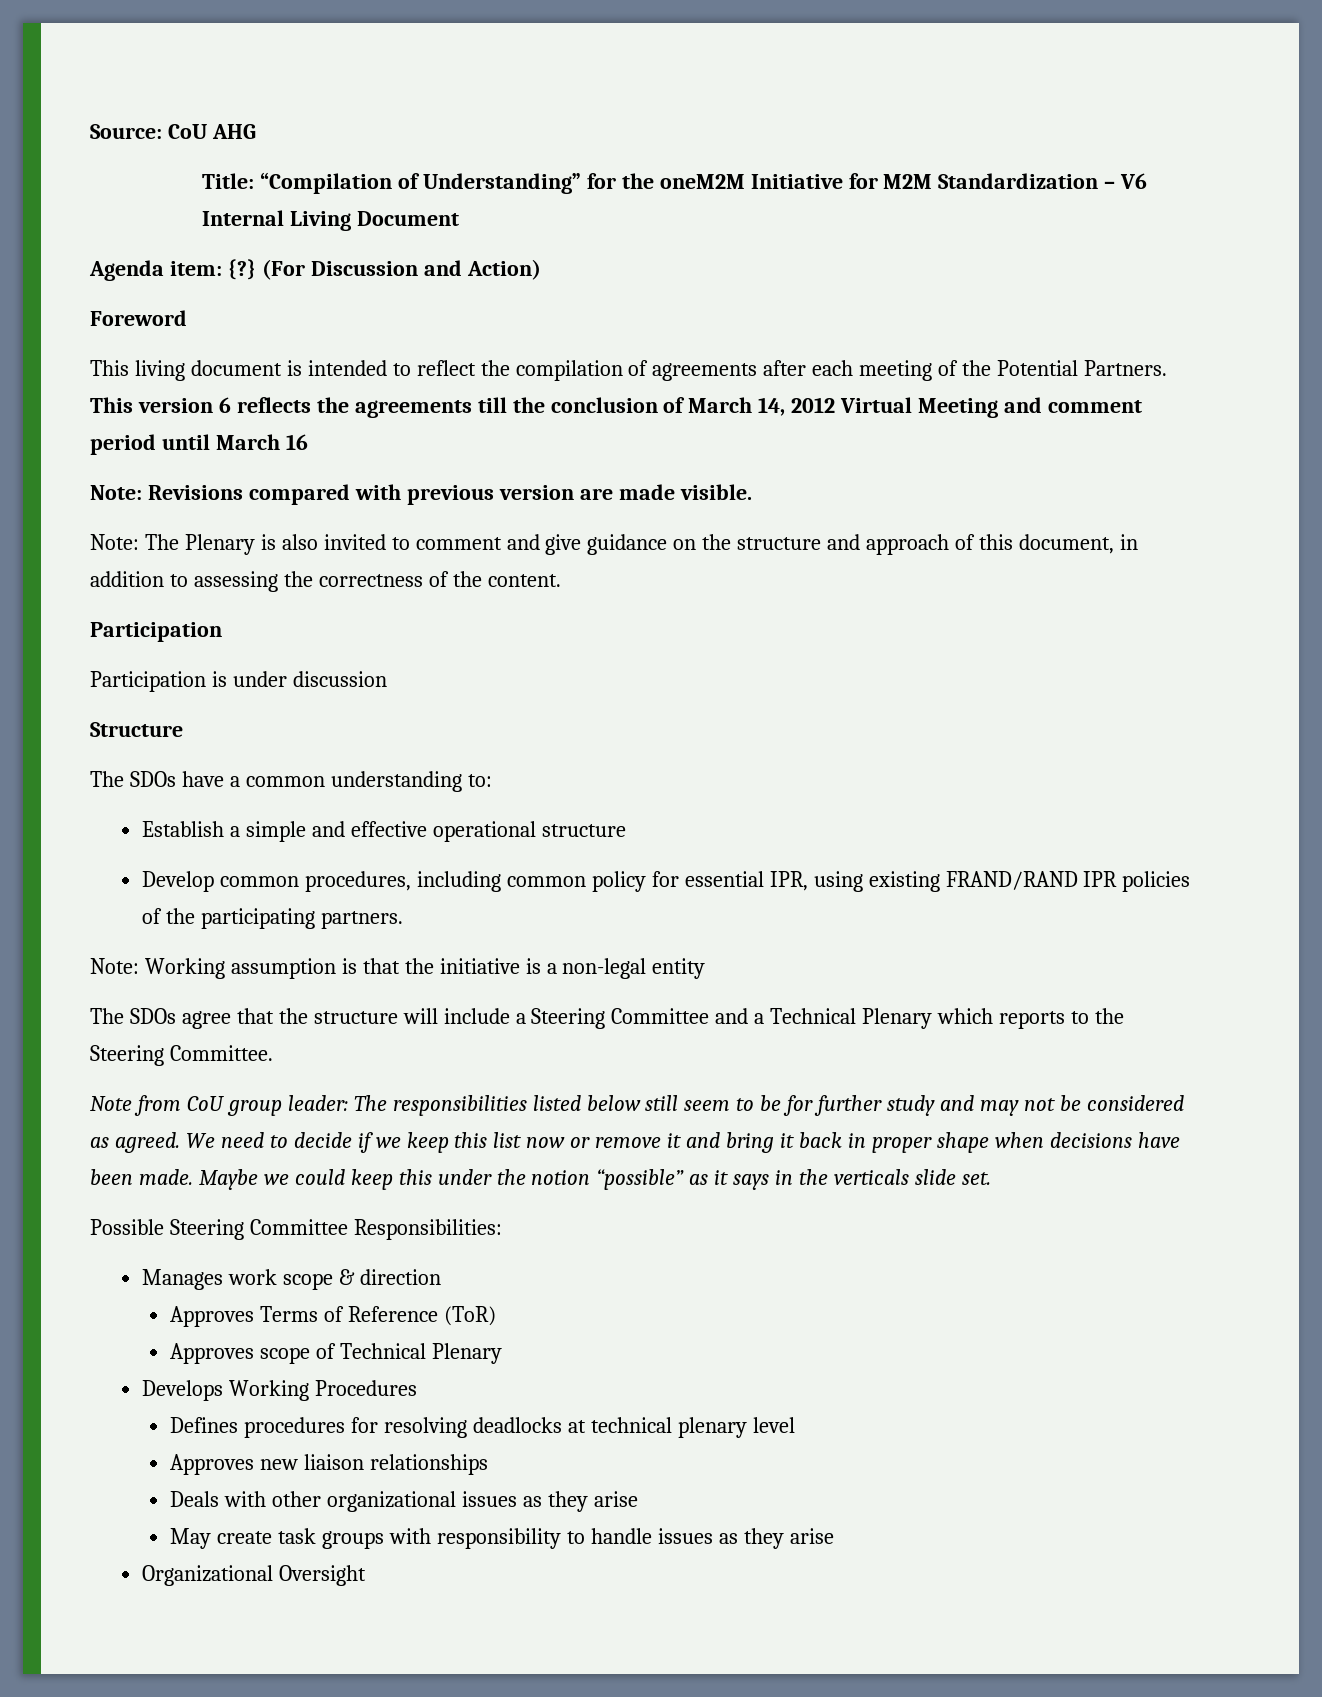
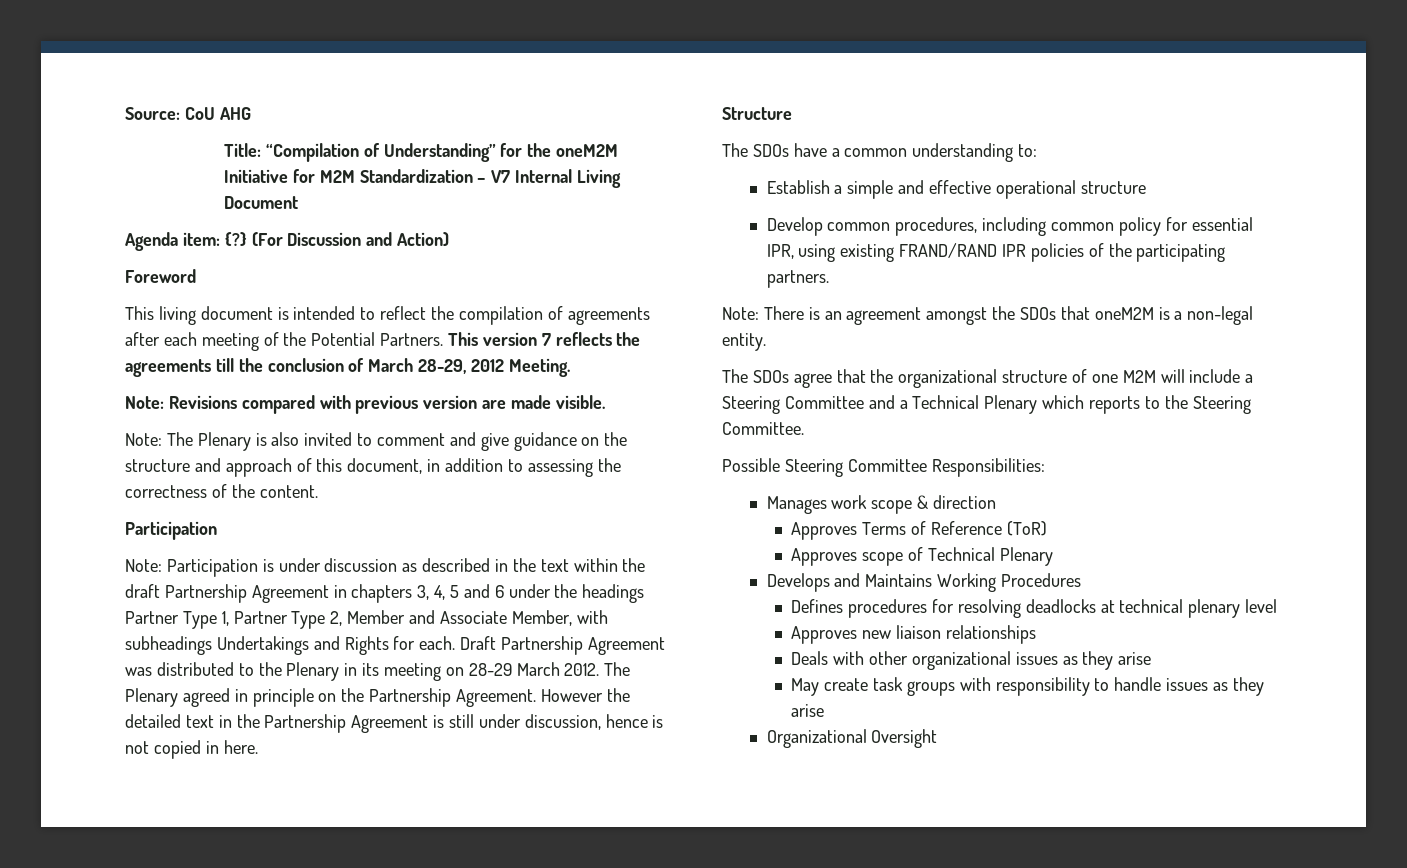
- Title: “Compilation of Understanding” for the oneM2M Initiative for M2M Standardization – V6 Internal Living Document
+ Title: “Compilation of Understanding” for the oneM2M Initiative for M2M Standardization – V7 Internal Living Document
- This version 6 reflects the agreements till the conclusion of March 14, 2012 Virtual Meeting and comment period until March 16
+ This version 7 reflects the agreements till the conclusion of March 28-29, 2012 Meeting.
- Participation is under discussion
+ Note: Participation is under discussion as described in the text within the draft Partnership Agreement in chapters 3, 4, 5 and 6 under the headings Partner Type 1, Partner Type 2, Member and Associate Member, with subheadings Undertakings and Rights for each. Draft Partnership Agreement was distributed to the Plenary in its meeting on 28-29 March 2012. The Plenary agreed in principle on the Partnership Agreement. However the detailed text in the Partnership Agreement is still under discussion, hence is not copied in here.
- Note: Working assumption is that the initiative is a non-legal entity
+ Note: There is an agreement amongst the SDOs that oneM2M is a non-legal entity.
- The SDOs agree that the structure will include a Steering Committee and a Technical Plenary which reports to the Steering Committee.
+ The SDOs agree that the organizational structure of one M2M will include a Steering Committee and a Technical Plenary which reports to the Steering Committee.
- Note from CoU group leader: The responsibilities listed below still seem to be for further study and may not be considered as agreed. We need to decide if we keep this list now or remove it and bring it back in proper shape when decisions have been made. Maybe we could keep this under the notion “possible” as it says in the verticals slide set.
- Develops Working Procedures
+ Develops and Maintains Working Procedures

